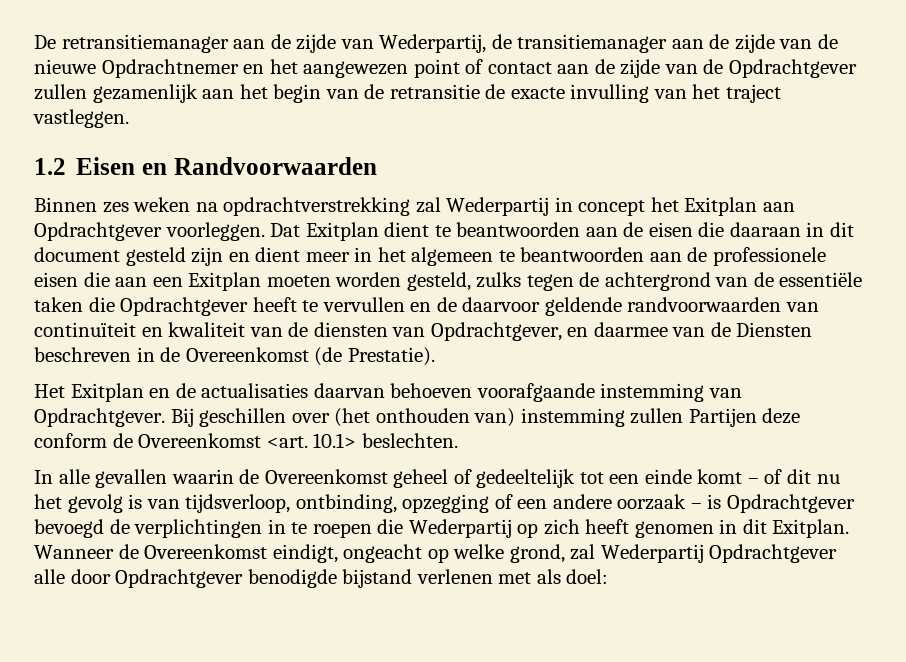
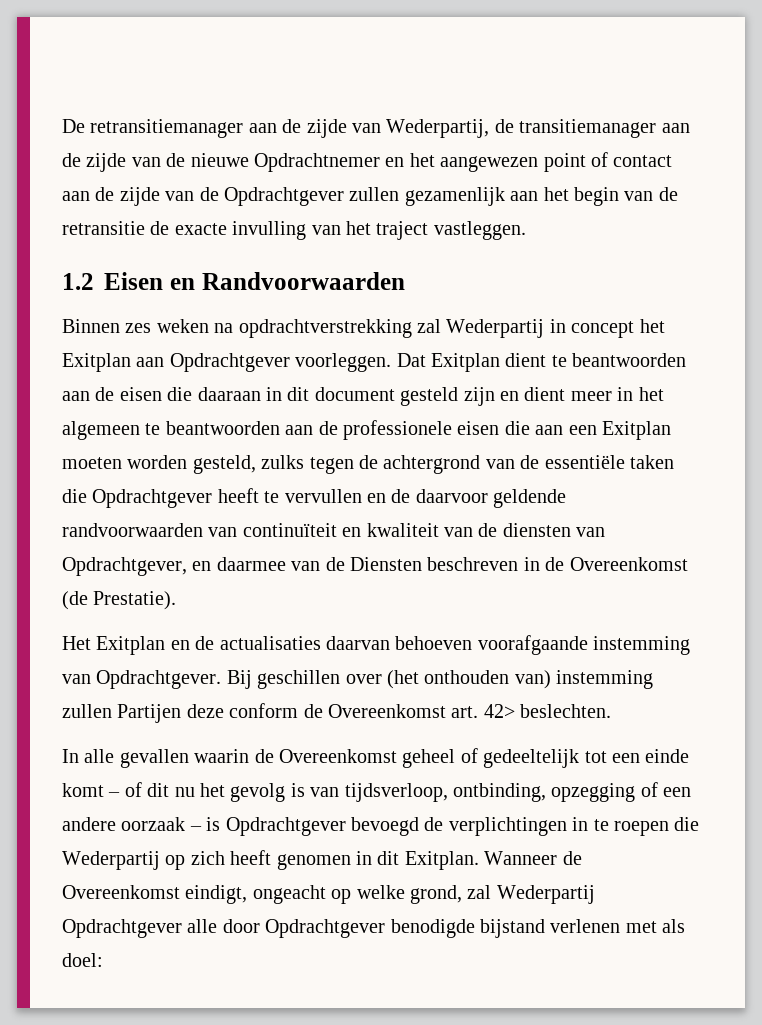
- Bij geschillen over (het onthouden van) instemming zullen Partijen deze conform de Overeenkomst <art. 10.1> beslechten.
+ Bij geschillen over (het onthouden van) instemming zullen Partijen deze conform de Overeenkomst art. 42> beslechten.

